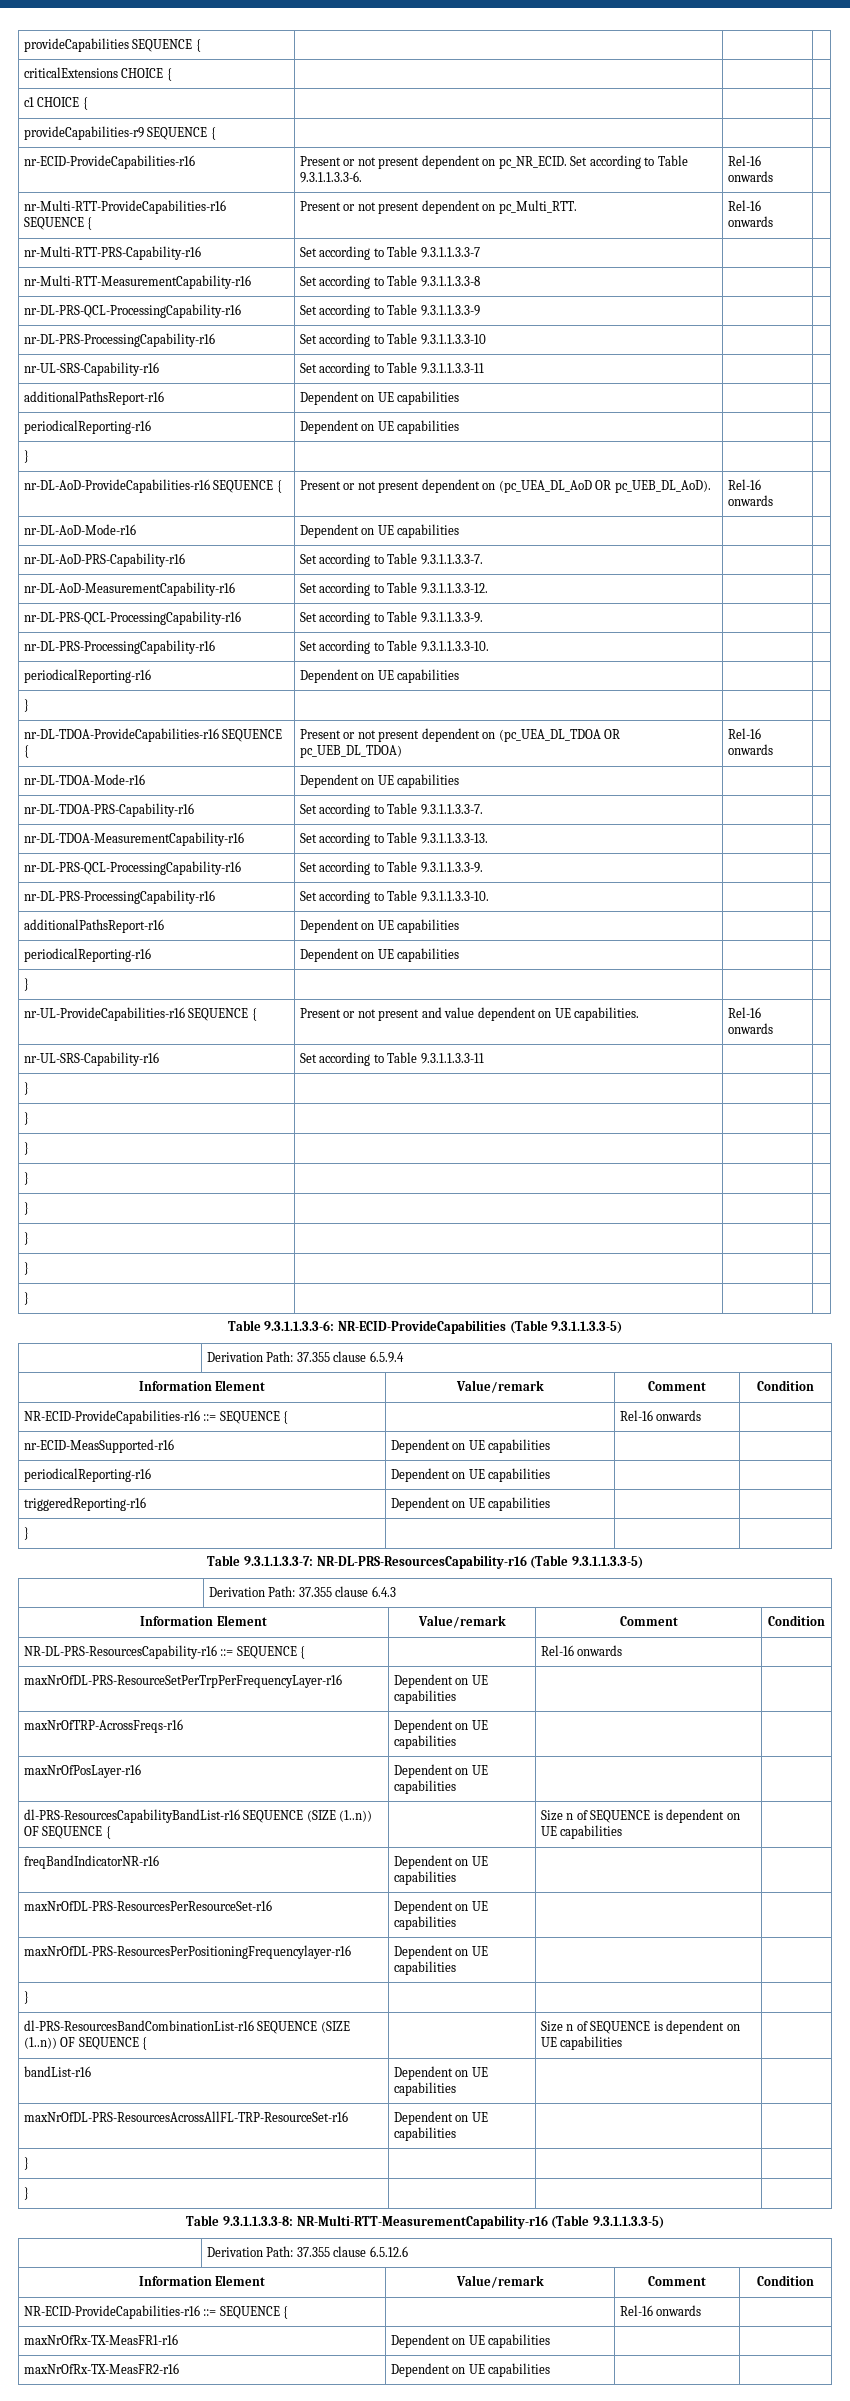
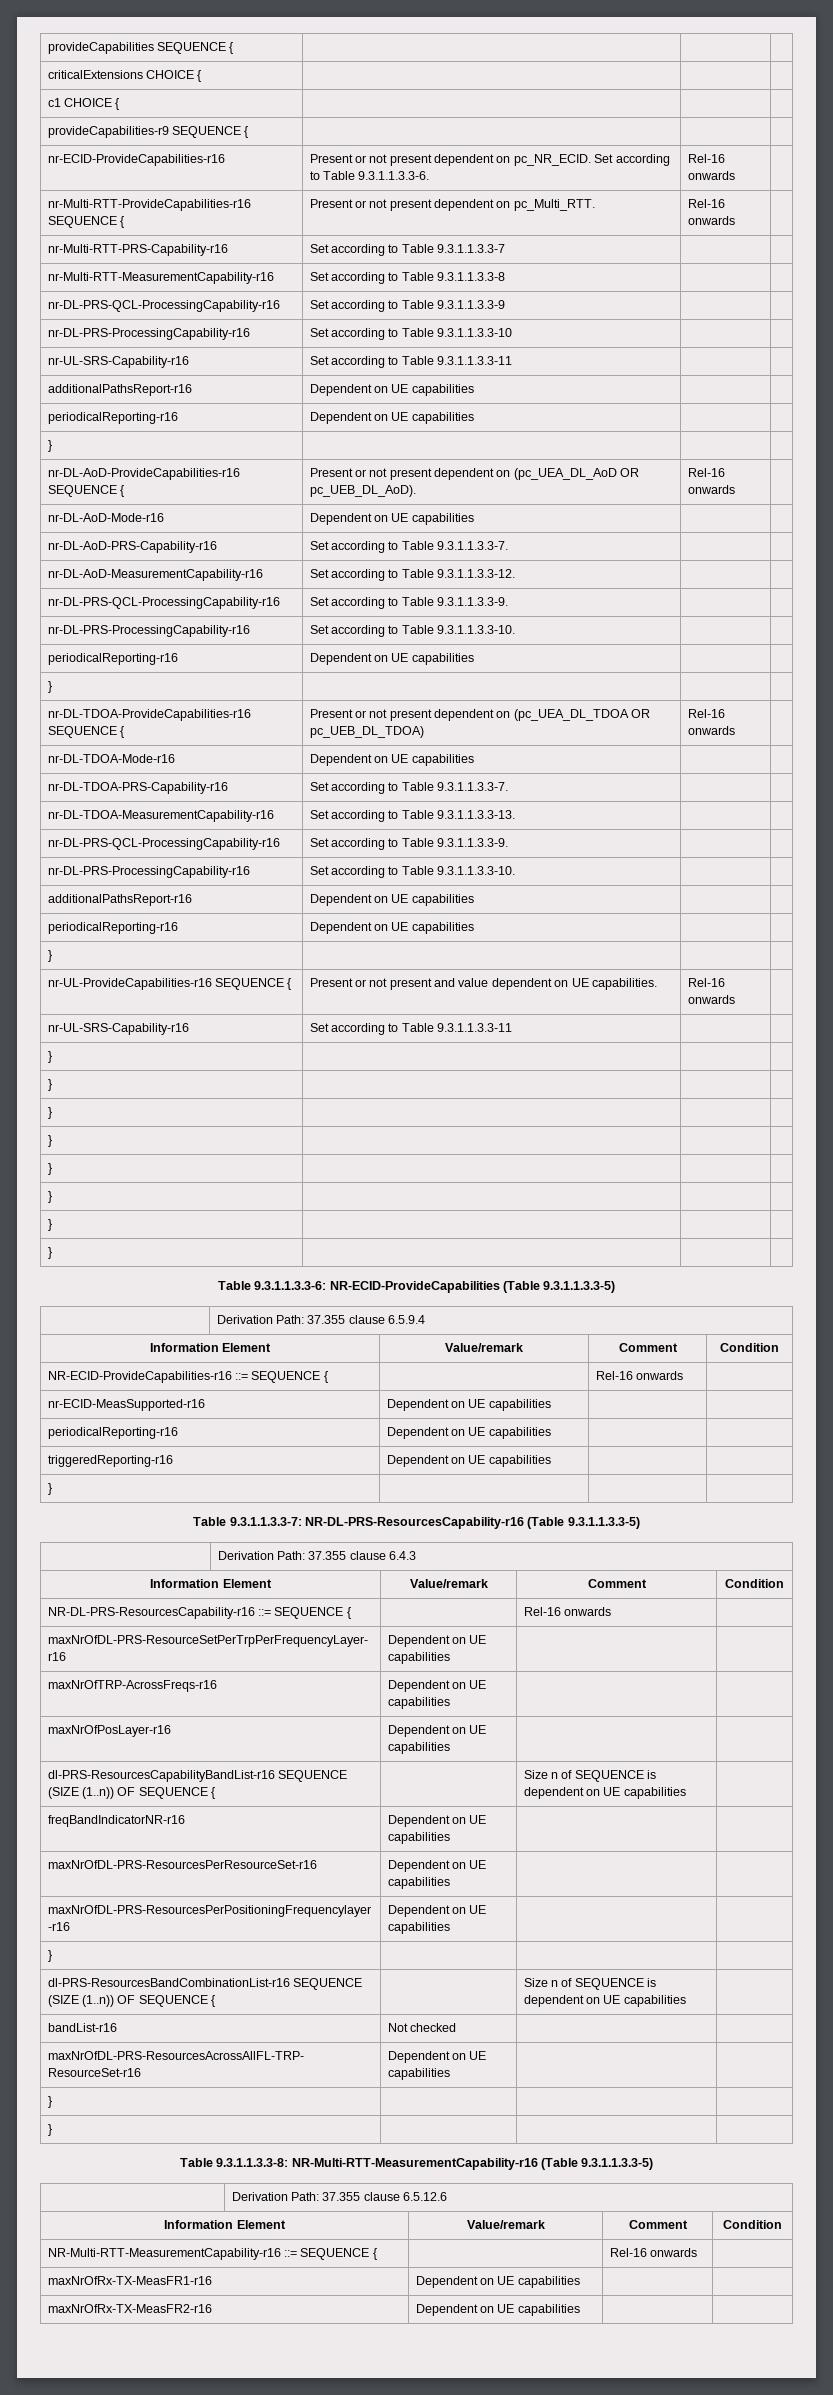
- bandList-r16 | Dependent on UE capabilities | |
+ bandList-r16 | Not checked | |
  | Derivation Path: 37.355 clause 6.5.12.6
  Information Element | Value/remark | Comment | Condition
- NR-ECID-ProvideCapabilities-r16 ::= SEQUENCE { | | Rel-16 onwards |
+ NR-Multi-RTT-MeasurementCapability-r16 ::= SEQUENCE { | | Rel-16 onwards |

